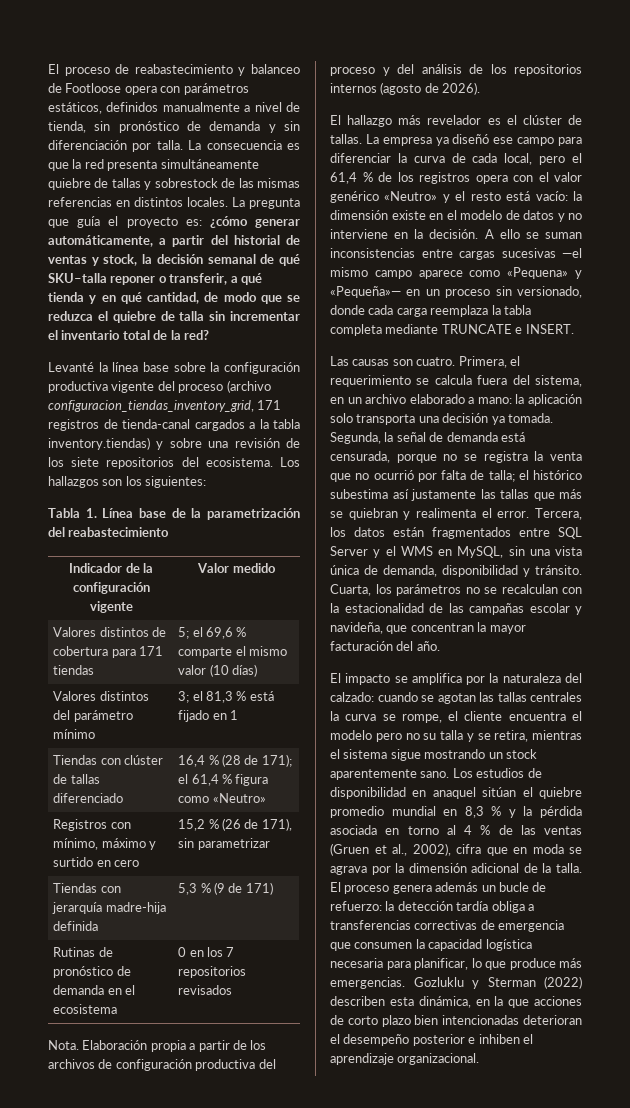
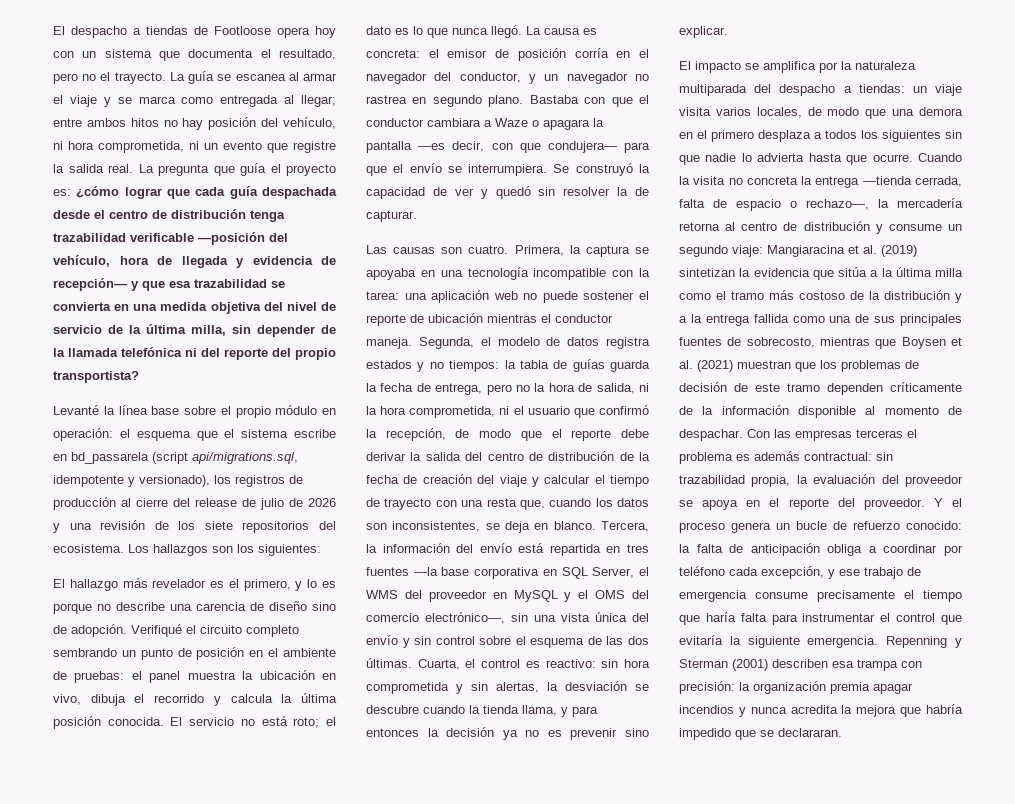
- El proceso de reabastecimiento y balanceo de Footloose opera con parámetros estáticos, definidos manualmente a nivel de tienda, sin pronóstico de demanda y sin diferenciación por talla. La consecuencia es que la red presenta simultáneamente quiebre de tallas y sobrestock de las mismas referencias en distintos locales.
+ El despacho a tiendas de Footloose opera hoy con un sistema que documenta el resultado, pero no el trayecto. La guía se escanea al armar el viaje y se marca como entregada al llegar; entre ambos hitos no hay posición del vehículo, ni hora comprometida, ni un evento que registre la salida real.
- La pregunta que guía el proyecto es: ¿cómo generar automáticamente, a partir del historial de ventas y stock, la decisión semanal de qué SKU–talla reponer o transferir, a qué tienda y en qué cantidad, de modo que se reduzca el quiebre de talla sin incrementar el inventario total de la red?
+ La pregunta que guía el proyecto es: ¿cómo lograr que cada guía despachada desde el centro de distribución tenga trazabilidad verificable —posición del vehículo, hora de llegada y evidencia de recepción— y que esa trazabilidad se convierta en una medida objetiva del nivel de servicio de la última milla, sin depender de la llamada telefónica ni del reporte del propio transportista?
- Levanté la línea base sobre la configuración productiva vigente del proceso (archivo configuracion_tiendas_inventory_grid, 171 registros de tienda-canal cargados a la tabla inventory.tiendas) y sobre una revisión de los siete repositorios del ecosistema.
+ Levanté la línea base sobre el propio módulo en operación: el esquema que el sistema escribe en bd_passarela (script api/migrations.sql, idempotente y versionado), los registros de producción al cierre del release de julio de 2026 y una revisión de los siete repositorios del ecosistema.
- Tabla 1. Línea base de la parametrización del reabastecimiento
- Indicador de la configuración vigente | Valor medido
- Valores distintos de cobertura para 171 tiendas | 5; el 69,6 % comparte el mismo valor (10 días)
- Valores distintos del parámetro mínimo | 3; el 81,3 % está fijado en 1
- Tiendas con clúster de tallas diferenciado | 16,4 % (28 de 171); el 61,4 % figura como «Neutro»
- Registros con mínimo, máximo y surtido en cero | 15,2 % (26 de 171), sin parametrizar
- Tiendas con jerarquía madre-hija definida | 5,3 % (9 de 171)
- Rutinas de pronóstico de demanda en el ecosistema | 0 en los 7 repositorios revisados
- Nota. Elaboración propia a partir de los archivos de configuración productiva del proceso y del análisis de los repositorios internos (agosto de 2026).
- El hallazgo más revelador es el clúster de tallas. La empresa ya diseñó ese campo para diferenciar la curva de cada local, pero el 61,4 % de los registros opera con el valor genérico «Neutro» y el resto está vacío: la dimensión existe en el modelo de datos y no interviene en la decisión. A ello se suman inconsistencias entre cargas sucesivas —el mismo campo aparece como «Pequena» y «Pequeña»— en un proceso sin versionado, donde cada carga reemplaza la tabla completa mediante TRUNCATE e INSERT.
+ El hallazgo más revelador es el primero, y lo es porque no describe una carencia de diseño sino de adopción. Verifiqué el circuito completo sembrando un punto de posición en el ambiente de pruebas: el panel muestra la ubicación en vivo, dibuja el recorrido y calcula la última posición conocida. El servicio no está roto; el dato es lo que nunca llegó. La causa es concreta: el emisor de posición corría en el navegador del conductor, y un navegador no rastrea en segundo plano. Bastaba con que el conductor cambiara a Waze o apagara la pantalla —es decir, con que condujera— para que el envío se interrumpiera. Se construyó la capacidad de ver y quedó sin resolver la de capturar.
- Primera, el requerimiento se calcula fuera del sistema, en un archivo elaborado a mano: la aplicación solo transporta una decisión ya tomada. Segunda, la señal de demanda está censurada, porque no se registra la venta que no ocurrió por falta de talla; el histórico subestima así justamente las tallas que más se quiebran y realimenta el error. Tercera, los datos están fragmentados entre SQL Server y el WMS en MySQL, sin una vista única de demanda, disponibilidad y tránsito. Cuarta, los parámetros no se recalculan con la estacionalidad de las campañas escolar y navideña, que concentran la mayor facturación del año.
+ Primera, la captura se apoyaba en una tecnología incompatible con la tarea: una aplicación web no puede sostener el reporte de ubicación mientras el conductor maneja. Segunda, el modelo de datos registra estados y no tiempos: la tabla de guías guarda la fecha de entrega, pero no la hora de salida, ni la hora comprometida, ni el usuario que confirmó la recepción, de modo que el reporte debe derivar la salida del centro de distribución de la fecha de creación del viaje y calcular el tiempo de trayecto con una resta que, cuando los datos son inconsistentes, se deja en blanco. Tercera, la información del envío está repartida en tres fuentes —la base corporativa en SQL Server, el WMS del proveedor en MySQL y el OMS del comercio electrónico—, sin una vista única del envío y sin control sobre el esquema de las dos últimas. Cuarta, el control es reactivo: sin hora comprometida y sin alertas, la desviación se descubre cuando la tienda llama, y para entonces la decisión ya no es prevenir sino explicar.
- El impacto se amplifica por la naturaleza del calzado: cuando se agotan las tallas centrales la curva se rompe, el cliente encuentra el modelo pero no su talla y se retira, mientras el sistema sigue mostrando un stock aparentemente sano. Los estudios de disponibilidad en anaquel sitúan el quiebre promedio mundial en 8,3 % y la pérdida asociada en torno al 4 % de las ventas (Gruen et al., 2002), cifra que en moda se agrava por la dimensión adicional de la talla. El proceso genera además un bucle de refuerzo: la detección tardía obliga a transferencias correctivas de emergencia que consumen la capacidad logística necesaria para planificar, lo que produce más emergencias. Gozluklu y Sterman (2022) describen esta dinámica, en la que acciones de corto plazo bien intencionadas deterioran el desempeño posterior e inhiben el aprendizaje organizacional.
+ El impacto se amplifica por la naturaleza multiparada del despacho a tiendas: un viaje visita varios locales, de modo que una demora en el primero desplaza a todos los siguientes sin que nadie lo advierta hasta que ocurre. Cuando la visita no concreta la entrega —tienda cerrada, falta de espacio o rechazo—, la mercadería retorna al centro de distribución y consume un segundo viaje: Mangiaracina et al. (2019) sintetizan la evidencia que sitúa a la última milla como el tramo más costoso de la distribución y a la entrega fallida como una de sus principales fuentes de sobrecosto, mientras que Boysen et al. (2021) muestran que los problemas de decisión de este tramo dependen críticamente de la información disponible al momento de despachar. Con las empresas terceras el problema es además contractual: sin trazabilidad propia, la evaluación del proveedor se apoya en el reporte del proveedor. Y el proceso genera un bucle de refuerzo conocido: la falta de anticipación obliga a coordinar por teléfono cada excepción, y ese trabajo de emergencia consume precisamente el tiempo que haría falta para instrumentar el control que evitaría la siguiente emergencia. Repenning y Sterman (2001) describen esa trampa con precisión: la organización premia apagar incendios y nunca acredita la mejora que habría impedido que se declararan.

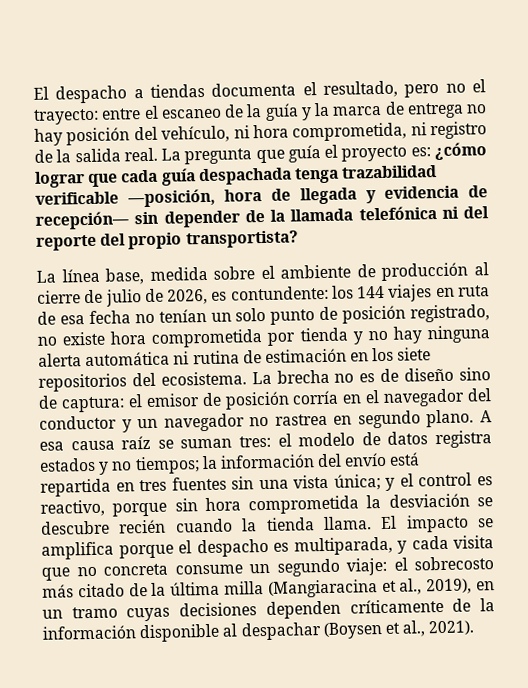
- El despacho a tiendas de Footloose opera hoy con un sistema que documenta el resultado, pero no el trayecto. La guía se escanea al armar el viaje y se marca como entregada al llegar; entre ambos hitos no hay posición del vehículo, ni hora comprometida, ni un evento que registre la salida real.
+ El despacho a tiendas documenta el resultado, pero no el trayecto: entre el escaneo de la guía y la marca de entrega no hay posición del vehículo, ni hora comprometida, ni registro de la salida real.
- La pregunta que guía el proyecto es: ¿cómo lograr que cada guía despachada desde el centro de distribución tenga trazabilidad verificable —posición del vehículo, hora de llegada y evidencia de recepción— y que esa trazabilidad se convierta en una medida objetiva del nivel de servicio de la última milla, sin depender de la llamada telefónica ni del reporte del propio transportista?
+ La pregunta que guía el proyecto es: ¿cómo lograr que cada guía despachada tenga trazabilidad verificable —posición, hora de llegada y evidencia de recepción— sin depender de la llamada telefónica ni del reporte del propio transportista?
- Levanté la línea base sobre el propio módulo en operación: el esquema que el sistema escribe en bd_passarela (script api/migrations.sql, idempotente y versionado), los registros de producción al cierre del release de julio de 2026 y una revisión de los siete repositorios del ecosistema.
+ La línea base, medida sobre el ambiente de producción al cierre de julio de 2026, es contundente: los 144 viajes en ruta de esa fecha no tenían un solo punto de posición registrado, no existe hora comprometida por tienda y no hay ninguna alerta automática ni rutina de estimación en los siete repositorios del ecosistema.
- Los hallazgos son los siguientes:
- El hallazgo más revelador es el primero, y lo es porque no describe una carencia de diseño sino de adopción. Verifiqué el circuito completo sembrando un punto de posición en el ambiente de pruebas: el panel muestra la ubicación en vivo, dibuja el recorrido y calcula la última posición conocida. El servicio no está roto; el dato es lo que nunca llegó. La causa es concreta: el emisor de posición corría en el navegador del conductor, y un navegador no rastrea en segundo plano.
+ La brecha no es de diseño sino de captura: el emisor de posición corría en el navegador del conductor y un navegador no rastrea en segundo plano.
- Bastaba con que el conductor cambiara a Waze o apagara la pantalla —es decir, con que condujera— para que el envío se interrumpiera. Se construyó la capacidad de ver y quedó sin resolver la de capturar.
- Las causas son cuatro. Primera, la captura se apoyaba en una tecnología incompatible con la tarea: una aplicación web no puede sostener el reporte de ubicación mientras el conductor maneja. Segunda, el modelo de datos registra estados y no tiempos: la tabla de guías guarda la fecha de entrega, pero no la hora de salida, ni la hora comprometida, ni el usuario que confirmó la recepción, de modo que el reporte debe derivar la salida del centro de distribución de la fecha de creación del viaje y calcular el tiempo de trayecto con una resta que, cuando los datos son inconsistentes, se deja en blanco. Tercera, la información del envío está repartida en tres fuentes —la base corporativa en SQL Server, el WMS del proveedor en MySQL y el OMS del comercio electrónico—, sin una vista única del envío y sin control sobre el esquema de las dos últimas. Cuarta, el control es reactivo: sin hora comprometida y sin alertas, la desviación se descubre cuando la tienda llama, y para entonces la decisión ya no es prevenir sino explicar.
- El impacto se amplifica por la naturaleza multiparada del despacho a tiendas: un viaje visita varios locales, de modo que una demora en el primero desplaza a todos los siguientes sin que nadie lo advierta hasta que ocurre. Cuando la visita no concreta la entrega —tienda cerrada, falta de espacio o rechazo—, la mercadería retorna al centro de distribución y consume un segundo viaje: Mangiaracina et al. (2019) sintetizan la evidencia que sitúa a la última milla como el tramo más costoso de la distribución y a la entrega fallida como una de sus principales fuentes de sobrecosto, mientras que Boysen et al. (2021) muestran que los problemas de decisión de este tramo dependen críticamente de la información disponible al momento de despachar. Con las empresas terceras el problema es además contractual: sin trazabilidad propia, la evaluación del proveedor se apoya en el reporte del proveedor. Y el proceso genera un bucle de refuerzo conocido: la falta de anticipación obliga a coordinar por teléfono cada excepción, y ese trabajo de emergencia consume precisamente el tiempo que haría falta para instrumentar el control que evitaría la siguiente emergencia. Repenning y Sterman (2001) describen esa trampa con precisión: la organización premia apagar incendios y nunca acredita la mejora que habría impedido que se declararan.
+ A esa causa raíz se suman tres: el modelo de datos registra estados y no tiempos; la información del envío está repartida en tres fuentes sin una vista única; y el control es reactivo, porque sin hora comprometida la desviación se descubre recién cuando la tienda llama. El impacto se amplifica porque el despacho es multiparada, y cada visita que no concreta consume un segundo viaje: el sobrecosto más citado de la última milla (Mangiaracina et al., 2019), en un tramo cuyas decisiones dependen críticamente de la información disponible al despachar (Boysen et al., 2021).

